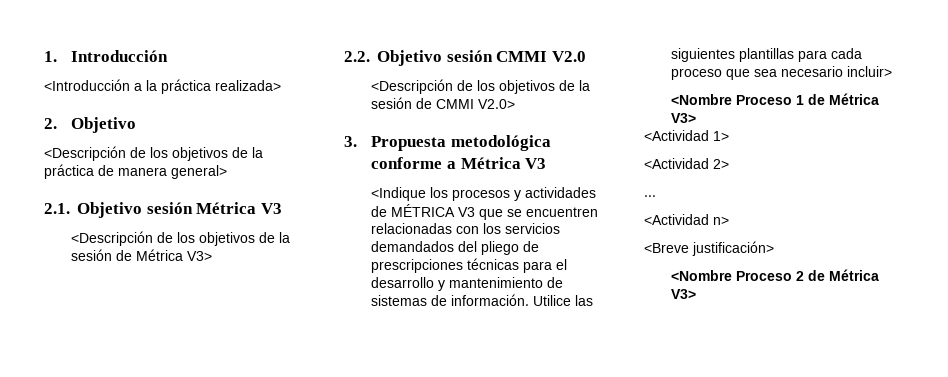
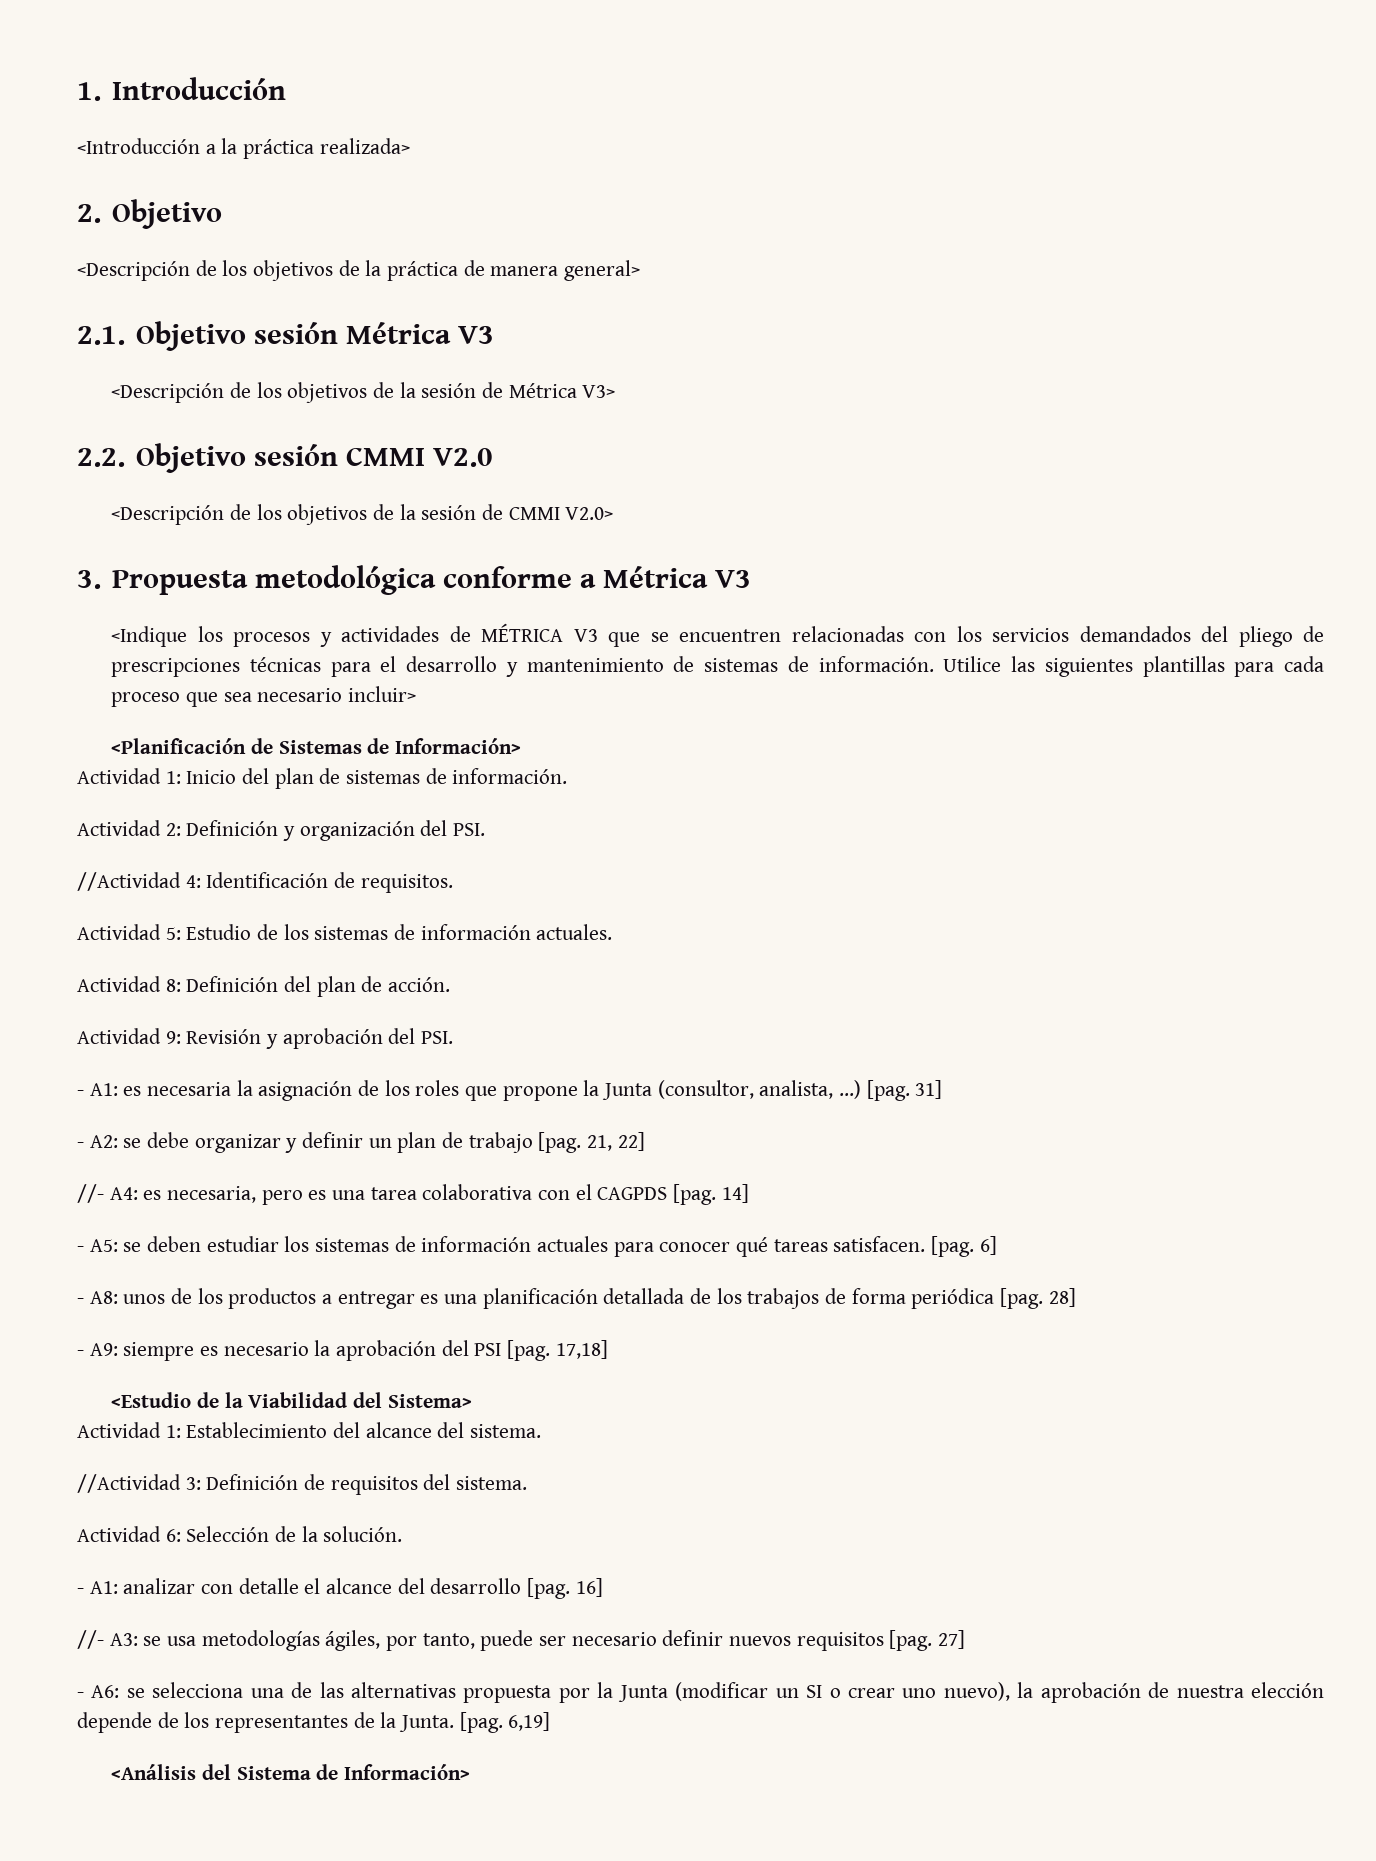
- <Nombre Proceso 1 de Métrica V3>
- <Actividad 1>
- <Actividad 2>
- ...
- <Actividad n>
- <Breve justificación>
- <Nombre Proceso 2 de Métrica V3>
+ <Planificación de Sistemas de Información>
+ Actividad 1: Inicio del plan de sistemas de información.
+ Actividad 2: Definición y organización del PSI.
+ //Actividad 4: Identificación de requisitos.
+ Actividad 5: Estudio de los sistemas de información actuales.
+ Actividad 8: Definición del plan de acción.
+ Actividad 9: Revisión y aprobación del PSI.
+ - A1: es necesaria la asignación de los roles que propone la Junta (consultor, analista, …) [pag. 31]
+ - A2: se debe organizar y definir un plan de trabajo [pag. 21, 22]
+ //- A4: es necesaria, pero es una tarea colaborativa con el CAGPDS [pag. 14]
+ - A5: se deben estudiar los sistemas de información actuales para conocer qué tareas satisfacen. [pag. 6]
+ - A8: unos de los productos a entregar es una planificación detallada de los trabajos de forma periódica [pag. 28]
+ - A9: siempre es necesario la aprobación del PSI [pag. 17,18]
+ <Estudio de la Viabilidad del Sistema>
+ Actividad 1: Establecimiento del alcance del sistema.
+ //Actividad 3: Definición de requisitos del sistema.
+ Actividad 6: Selección de la solución.
+ - A1: analizar con detalle el alcance del desarrollo [pag. 16]
+ //- A3: se usa metodologías ágiles, por tanto, puede ser necesario definir nuevos requisitos [pag. 27]
+ - A6: se selecciona una de las alternativas propuesta por la Junta (modificar un SI o crear uno nuevo), la aprobación de nuestra elección depende de los representantes de la Junta. [pag. 6,19]
+ <Análisis del Sistema de Información>

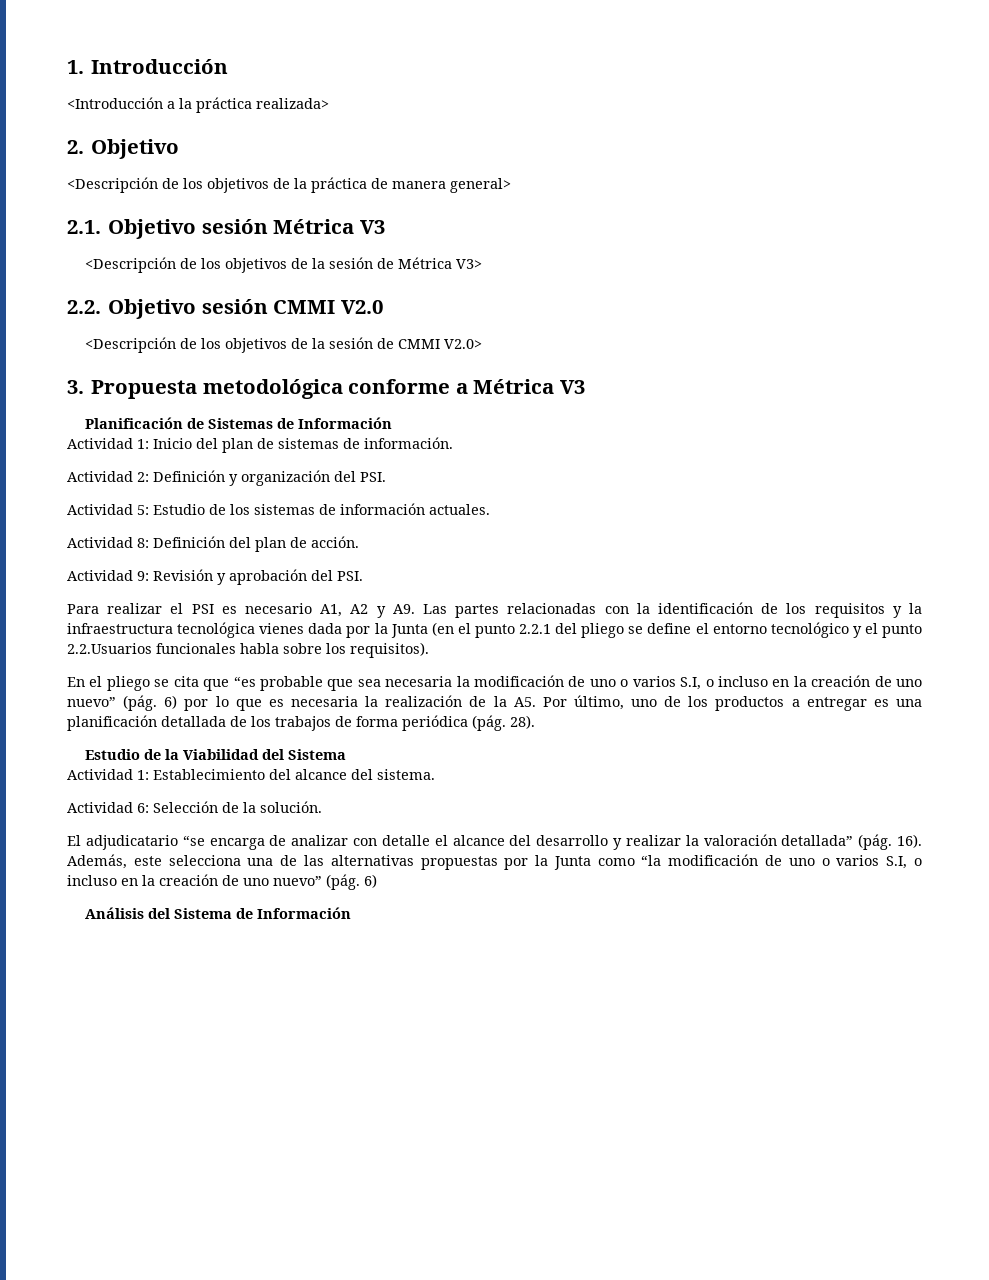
- <Indique los procesos y actividades de MÉTRICA V3 que se encuentren relacionadas con los servicios demandados del pliego de prescripciones técnicas para el desarrollo y mantenimiento de sistemas de información. Utilice las siguientes plantillas para cada proceso que sea necesario incluir>
- <Planificación de Sistemas de Información>
+ Planificación de Sistemas de Información
- //Actividad 4: Identificación de requisitos.
- - A1: es necesaria la asignación de los roles que propone la Junta (consultor, analista, …) [pag. 31]
- - A2: se debe organizar y definir un plan de trabajo [pag. 21, 22]
- //- A4: es necesaria, pero es una tarea colaborativa con el CAGPDS [pag. 14]
- - A5: se deben estudiar los sistemas de información actuales para conocer qué tareas satisfacen. [pag. 6]
- - A8: unos de los productos a entregar es una planificación detallada de los trabajos de forma periódica [pag. 28]
- - A9: siempre es necesario la aprobación del PSI [pag. 17,18]
- <Estudio de la Viabilidad del Sistema>
+ Para realizar el PSI es necesario A1, A2 y A9. Las partes relacionadas con la identificación de los requisitos y la infraestructura tecnológica vienes dada por la Junta (en el punto 2.2.1 del pliego se define el entorno tecnológico y el punto 2.2.Usuarios funcionales habla sobre los requisitos).
+ En el pliego se cita que “es probable que sea necesaria la modificación de uno o varios S.I, o incluso en la creación de uno nuevo” (pág. 6) por lo que es necesaria la realización de la A5. Por último, uno de los productos a entregar es una planificación detallada de los trabajos de forma periódica (pág. 28).
+ Estudio de la Viabilidad del Sistema
- //Actividad 3: Definición de requisitos del sistema.
- - A1: analizar con detalle el alcance del desarrollo [pag. 16]
- //- A3: se usa metodologías ágiles, por tanto, puede ser necesario definir nuevos requisitos [pag. 27]
- - A6: se selecciona una de las alternativas propuesta por la Junta (modificar un SI o crear uno nuevo), la aprobación de nuestra elección depende de los representantes de la Junta. [pag. 6,19]
- <Análisis del Sistema de Información>
+ El adjudicatario “se encarga de analizar con detalle el alcance del desarrollo y realizar la valoración detallada” (pág. 16). Además, este selecciona una de las alternativas propuestas por la Junta como “la modificación de uno o varios S.I, o incluso en la creación de uno nuevo” (pág. 6)
+ Análisis del Sistema de Información

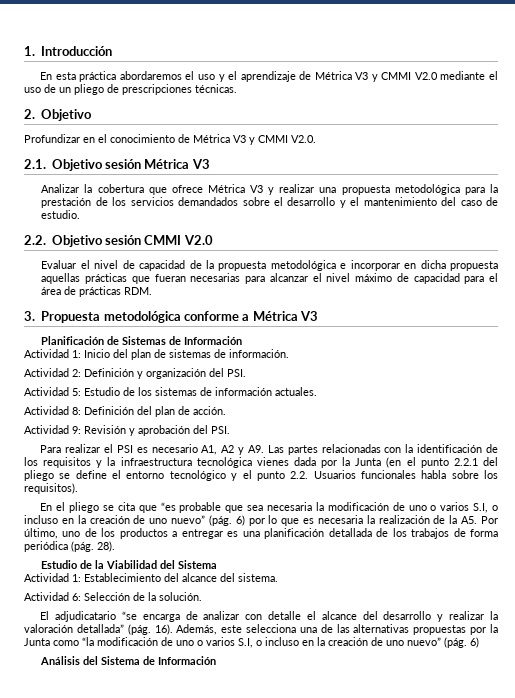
- <Introducción a la práctica realizada>
+ En esta práctica abordaremos el uso y el aprendizaje de Métrica V3 y CMMI V2.0 mediante el uso de un pliego de prescripciones técnicas.
  2. Objetivo
- <Descripción de los objetivos de la práctica de manera general>
+ Profundizar en el conocimiento de Métrica V3 y CMMI V2.0.
- <Descripción de los objetivos de la sesión de Métrica V3>
+ Analizar la cobertura que ofrece Métrica V3 y realizar una propuesta metodológica para la prestación de los servicios demandados sobre el desarrollo y el mantenimiento del caso de estudio.
- <Descripción de los objetivos de la sesión de CMMI V2.0>
+ Evaluar el nivel de capacidad de la propuesta metodológica e incorporar en dicha propuesta aquellas prácticas que fueran necesarias para alcanzar el nivel máximo de capacidad para el área de prácticas RDM.
- Para realizar el PSI es necesario A1, A2 y A9. Las partes relacionadas con la identificación de los requisitos y la infraestructura tecnológica vienes dada por la Junta (en el punto 2.2.1 del pliego se define el entorno tecnológico y el punto 2.2.Usuarios funcionales habla sobre los requisitos).
+ Para realizar el PSI es necesario A1, A2 y A9. Las partes relacionadas con la identificación de los requisitos y la infraestructura tecnológica vienes dada por la Junta (en el punto 2.2.1 del pliego se define el entorno tecnológico y el punto 2.2. Usuarios funcionales habla sobre los requisitos).

